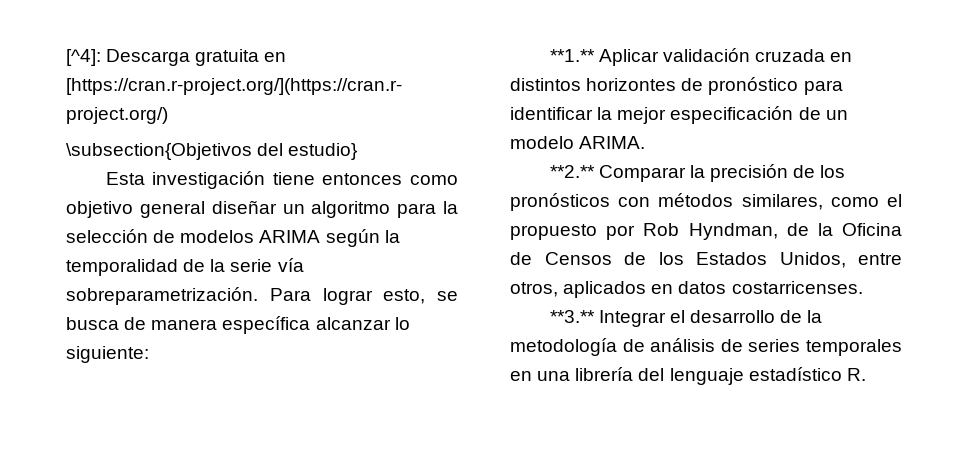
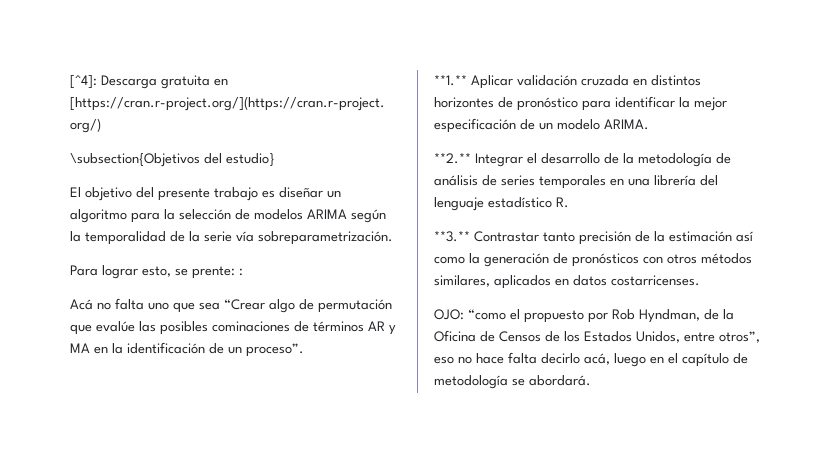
- Esta investigación tiene entonces como objetivo general diseñar un algoritmo para la selección de modelos ARIMA según la temporalidad de la serie vía sobreparametrización. Para lograr esto, se busca de manera específica alcanzar lo siguiente:
+ El objetivo del presente trabajo es diseñar un algoritmo para la selección de modelos ARIMA según la temporalidad de la serie vía sobreparametrización.
+ Para lograr esto, se prente: :
+ Acá no falta uno que sea “Crear algo de permutación que evalúe las posibles cominaciones de términos AR y MA en la identificación de un proceso”.
- **2.** Comparar la precisión de los pronósticos con métodos similares, como el propuesto por Rob Hyndman, de la Oficina de Censos de los Estados Unidos, entre otros, aplicados en datos costarricenses.
- **3.** Integrar el desarrollo de la metodología de análisis de series temporales en una librería del lenguaje estadístico R.
+ **2.** Integrar el desarrollo de la metodología de análisis de series temporales en una librería del lenguaje estadístico R.
+ **3.** Contrastar tanto precisión de la estimación así como la generación de pronósticos con otros métodos similares, aplicados en datos costarricenses.
+ OJO: “como el propuesto por Rob Hyndman, de la Oficina de Censos de los Estados Unidos, entre otros”, eso no hace falta decirlo acá, luego en el capítulo de metodología se abordará.

